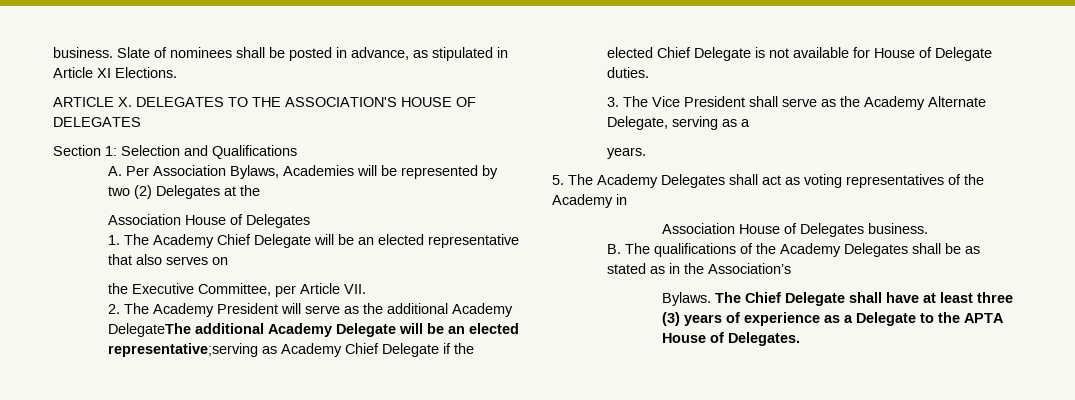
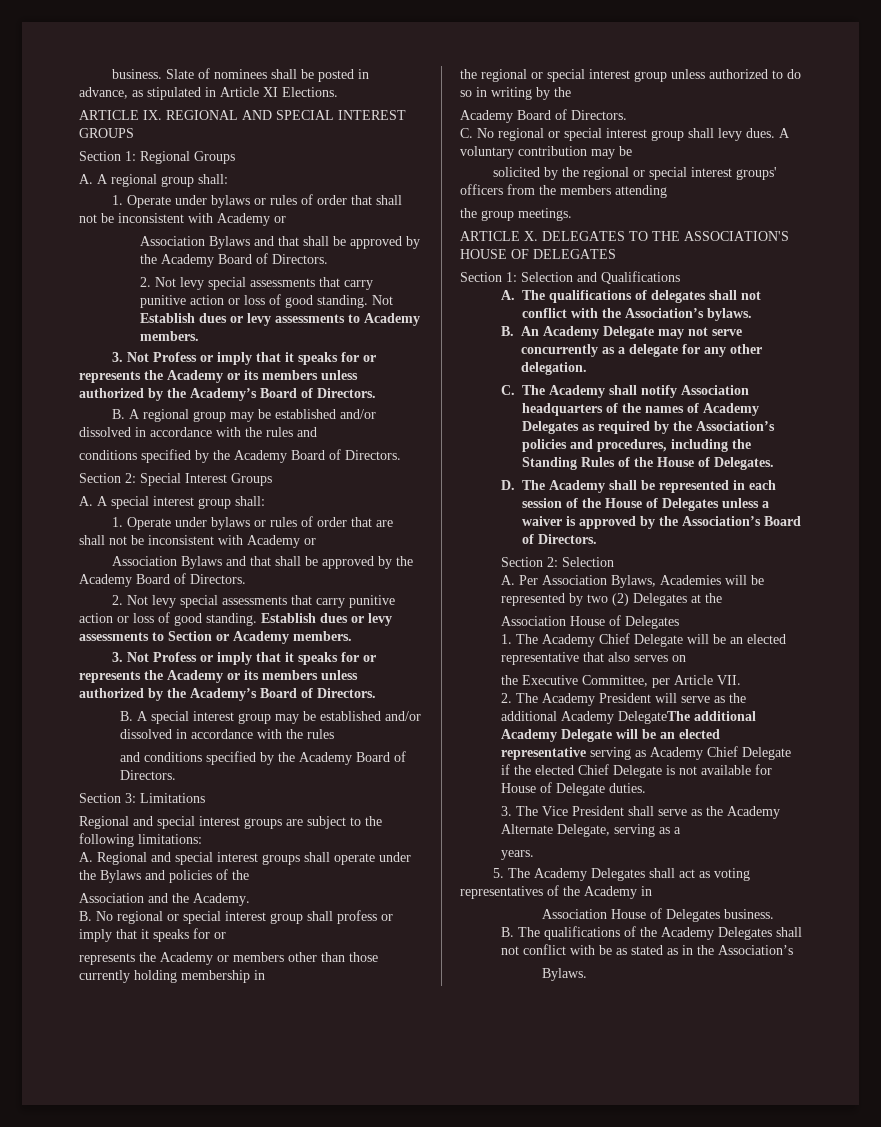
+ ARTICLE IX. REGIONAL AND SPECIAL INTEREST GROUPS
+ Section 1: Regional Groups
+ A. A regional group shall:
+ 1. Operate under bylaws or rules of order that shall not be inconsistent with Academy or
+ Association Bylaws and that shall be approved by the Academy Board of Directors.
+ 2. Not levy special assessments that carry punitive action or loss of good standing. Not Establish dues or levy assessments to Academy members.
+ 3. Not Profess or imply that it speaks for or represents the Academy or its members unless authorized by the Academy’s Board of Directors.
+ B. A regional group may be established and/or dissolved in accordance with the rules and
+ conditions specified by the Academy Board of Directors.
+ Section 2: Special Interest Groups
+ A. A special interest group shall:
+ 1. Operate under bylaws or rules of order that are shall not be inconsistent with Academy or
+ Association Bylaws and that shall be approved by the Academy Board of Directors.
+ 2. Not levy special assessments that carry punitive action or loss of good standing. Establish dues or levy assessments to Section or Academy members.
+ 3. Not Profess or imply that it speaks for or represents the Academy or its members unless authorized by the Academy’s Board of Directors.
+ B. A special interest group may be established and/or dissolved in accordance with the rules
+ and conditions specified by the Academy Board of Directors.
+ Section 3: Limitations
+ Regional and special interest groups are subject to the following limitations:
+ A. Regional and special interest groups shall operate under the Bylaws and policies of the
+ Association and the Academy.
+ B. No regional or special interest group shall profess or imply that it speaks for or
+ represents the Academy or members other than those currently holding membership in
+ the regional or special interest group unless authorized to do so in writing by the
+ Academy Board of Directors.
+ C. No regional or special interest group shall levy dues. A voluntary contribution may be
+ solicited by the regional or special interest groups' officers from the members attending
+ the group meetings.
+ A. The qualifications of delegates shall not conflict with the Association’s bylaws.
+ B. An Academy Delegate may not serve concurrently as a delegate for any other delegation.
+ C. The Academy shall notify Association headquarters of the names of Academy Delegates as required by the Association’s policies and procedures, including the Standing Rules of the House of Delegates.
+ D. The Academy shall be represented in each session of the House of Delegates unless a waiver is approved by the Association’s Board of Directors.
+ Section 2: Selection
- 2. The Academy President will serve as the additional Academy DelegateThe additional Academy Delegate will be an elected representative;serving as Academy Chief Delegate if the elected Chief Delegate is not available for House of Delegate duties.
+ 2. The Academy President will serve as the additional Academy DelegateThe additional Academy Delegate will be an elected representative serving as Academy Chief Delegate if the elected Chief Delegate is not available for House of Delegate duties.
- B. The qualifications of the Academy Delegates shall be as stated as in the Association’s
+ B. The qualifications of the Academy Delegates shall not conflict with be as stated as in the Association’s
- The Chief Delegate shall have at least three (3) years of experience as a Delegate to the APTA House of Delegates.

